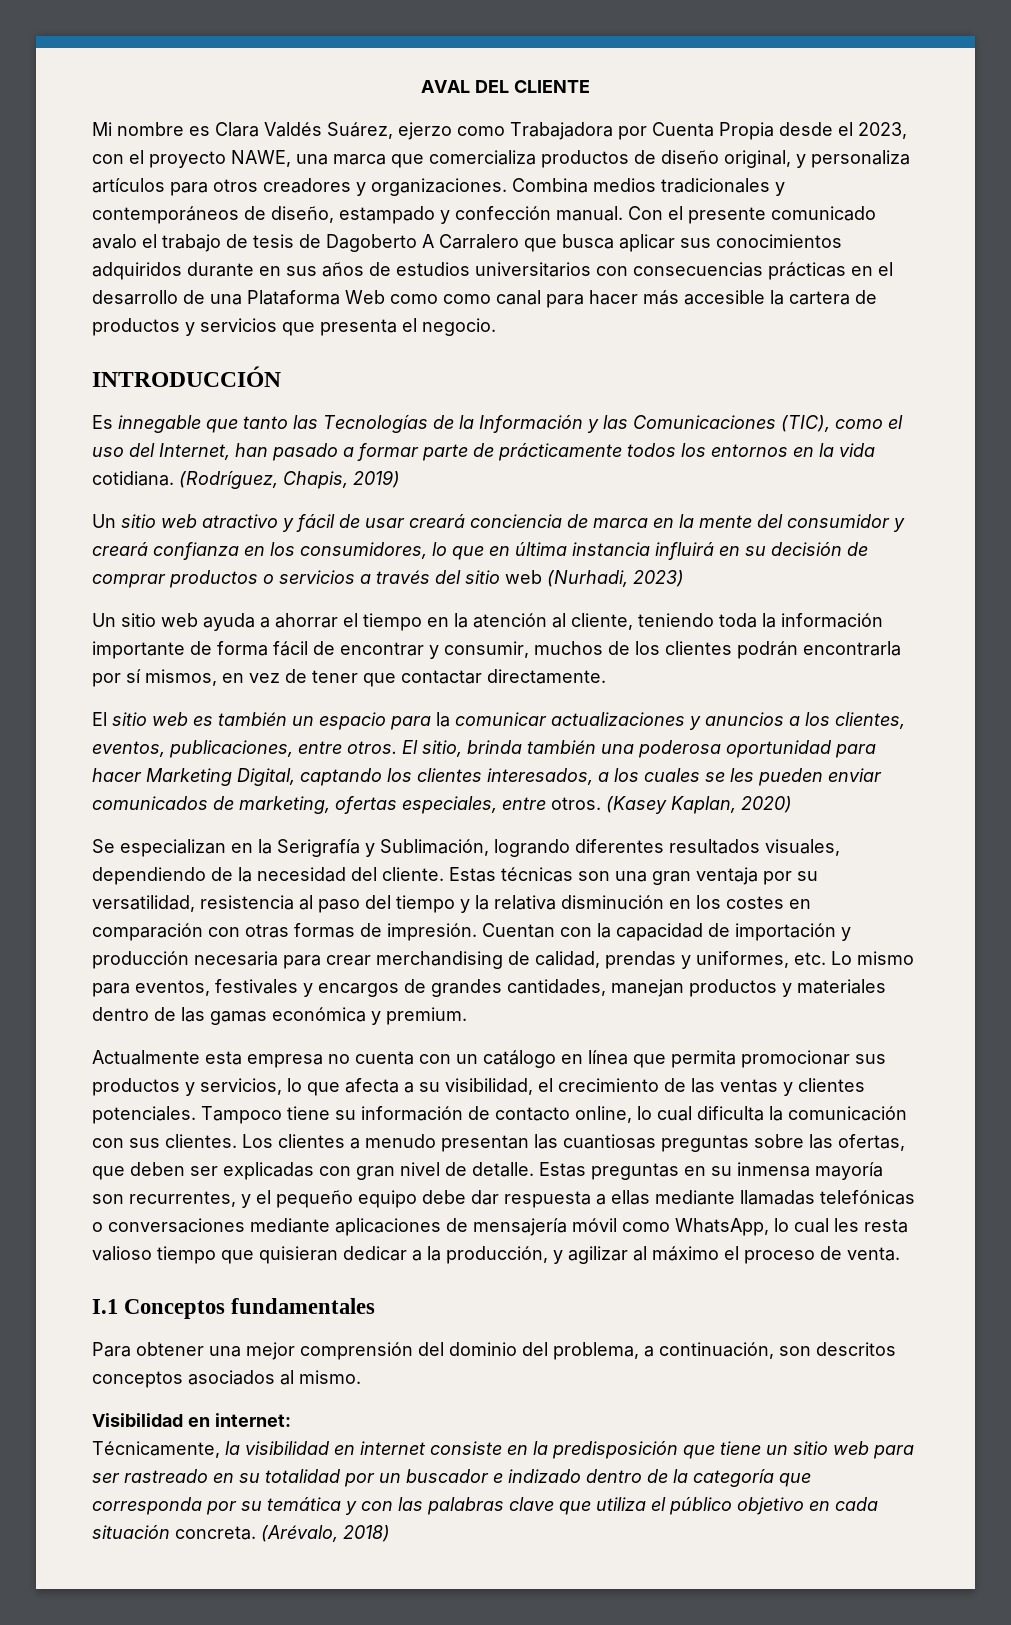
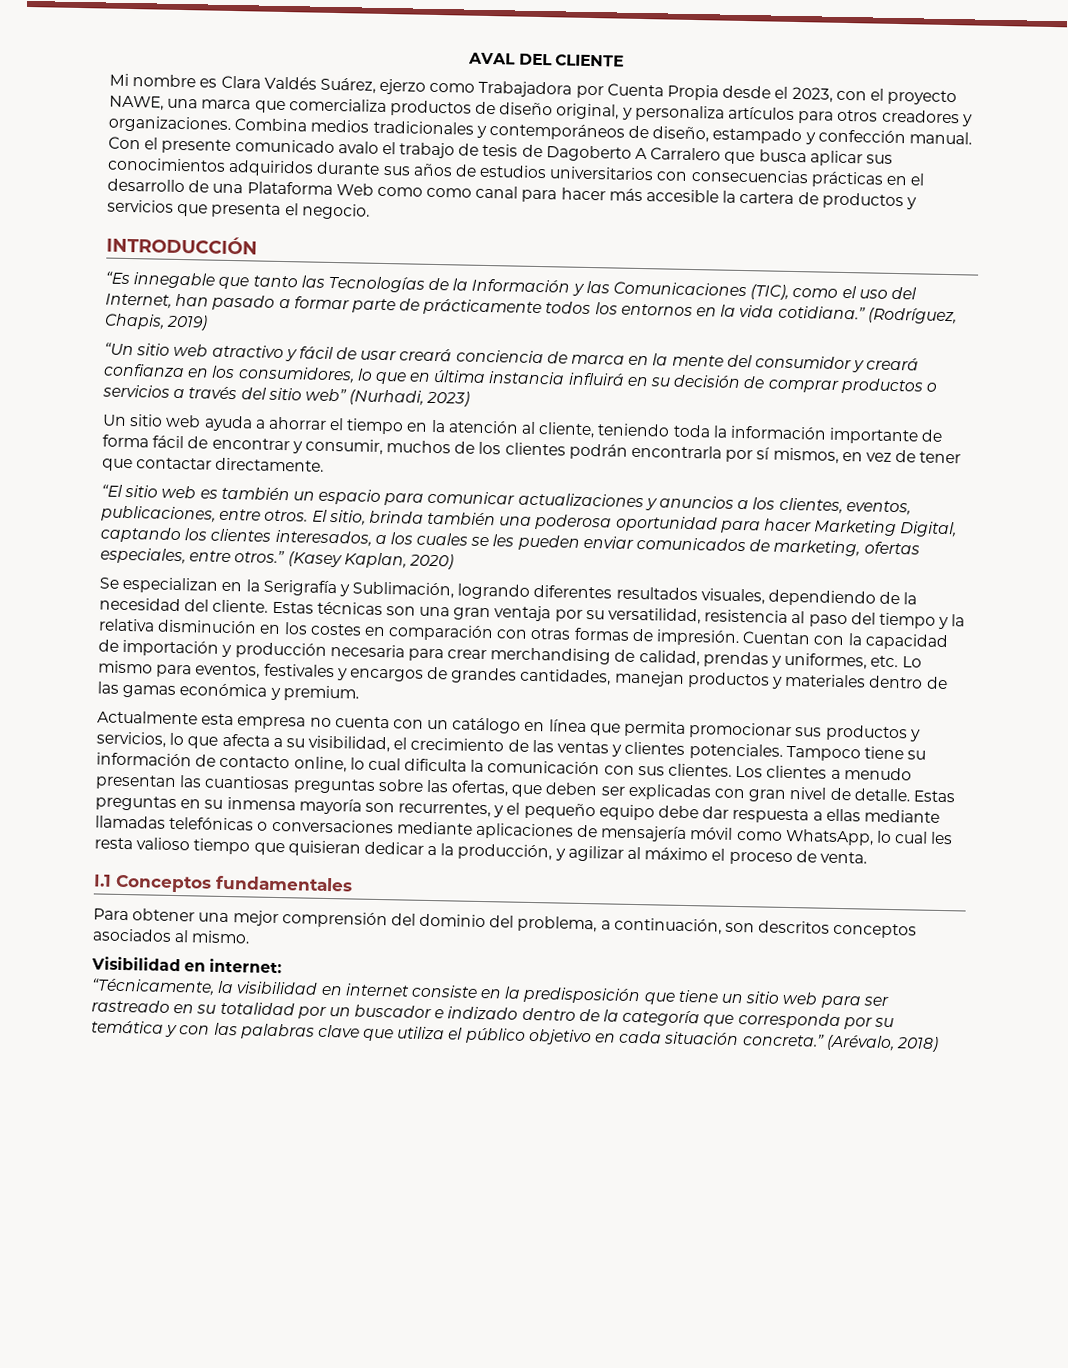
- Con el presente comunicado avalo el trabajo de tesis de Dagoberto A Carralero que busca aplicar sus conocimientos adquiridos durante en sus años de estudios universitarios con consecuencias prácticas en el desarrollo de una Plataforma Web como como canal para hacer más accesible la cartera de productos y servicios que presenta el negocio.
+ Con el presente comunicado avalo el trabajo de tesis de Dagoberto A Carralero que busca aplicar sus conocimientos adquiridos durante sus años de estudios universitarios con consecuencias prácticas en el desarrollo de una Plataforma Web como como canal para hacer más accesible la cartera de productos y servicios que presenta el negocio.
- Es innegable que tanto las Tecnologías de la Información y las Comunicaciones (TIC), como el uso del Internet, han pasado a formar parte de prácticamente todos los entornos en la vida cotidiana.
+ “Es innegable que tanto las Tecnologías de la Información y las Comunicaciones (TIC), como el uso del Internet, han pasado a formar parte de prácticamente todos los entornos en la vida cotidiana.”
- Un sitio web atractivo y fácil de usar creará conciencia de marca en la mente del consumidor y creará confianza en los consumidores, lo que en última instancia influirá en su decisión de comprar productos o servicios a través del sitio web (Nurhadi, 2023)
+ “Un sitio web atractivo y fácil de usar creará conciencia de marca en la mente del consumidor y creará confianza en los consumidores, lo que en última instancia influirá en su decisión de comprar productos o servicios a través del sitio web” (Nurhadi, 2023)
- El sitio web es también un espacio para la comunicar actualizaciones y anuncios a los clientes, eventos, publicaciones, entre otros.
+ “El sitio web es también un espacio para comunicar actualizaciones y anuncios a los clientes, eventos, publicaciones, entre otros.
- El sitio, brinda también una poderosa oportunidad para hacer Marketing Digital, captando los clientes interesados, a los cuales se les pueden enviar comunicados de marketing, ofertas especiales, entre otros.
+ El sitio, brinda también una poderosa oportunidad para hacer Marketing Digital, captando los clientes interesados, a los cuales se les pueden enviar comunicados de marketing, ofertas especiales, entre otros.”
- Técnicamente, la visibilidad en internet consiste en la predisposición que tiene un sitio web para ser rastreado en su totalidad por un buscador e indizado dentro de la categoría que corresponda por su temática y con las palabras clave que utiliza el público objetivo en cada situación concreta.
+ “Técnicamente, la visibilidad en internet consiste en la predisposición que tiene un sitio web para ser rastreado en su totalidad por un buscador e indizado dentro de la categoría que corresponda por su temática y con las palabras clave que utiliza el público objetivo en cada situación concreta.”

